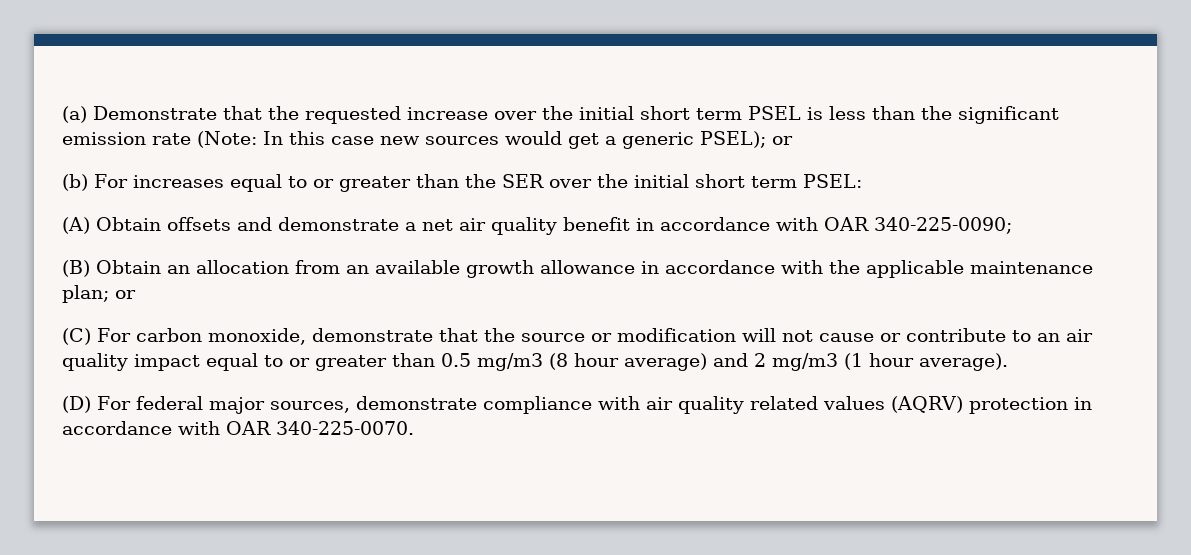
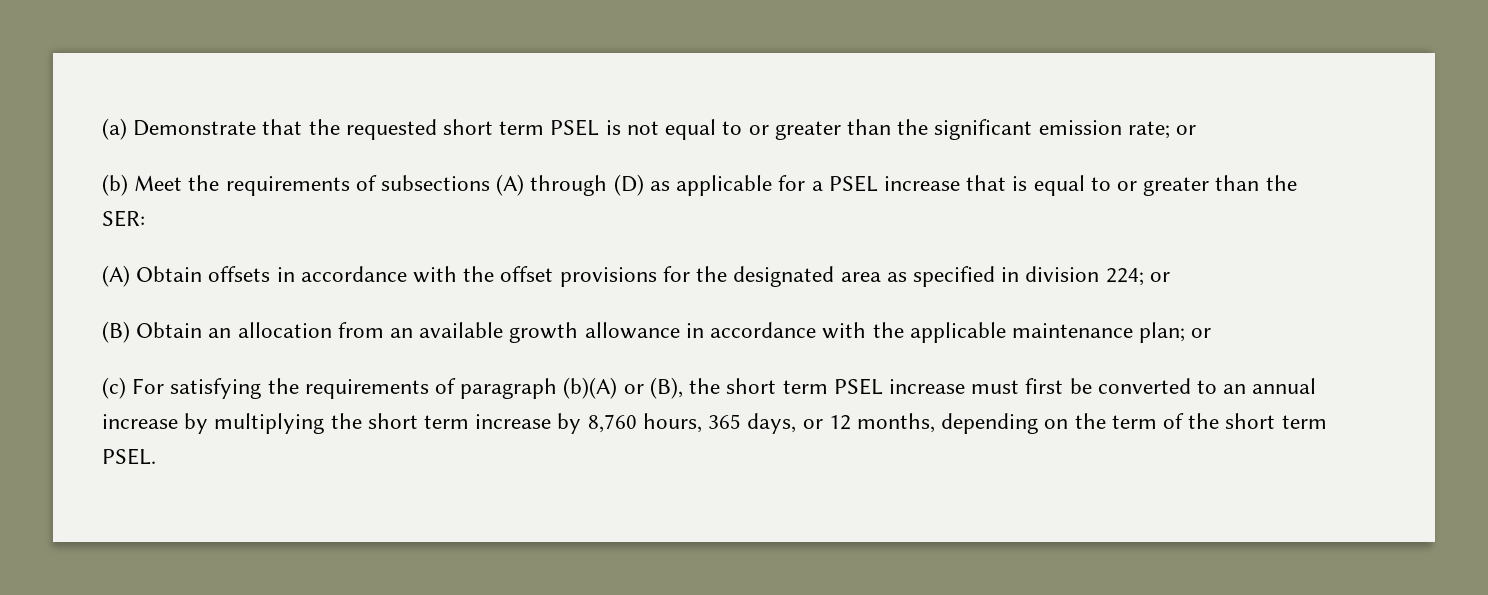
- (a) Demonstrate that the requested increase over the initial short term PSEL is less than the significant emission rate (Note: In this case new sources would get a generic PSEL); or
- (b) For increases equal to or greater than the SER over the initial short term PSEL:
- (A) Obtain offsets and demonstrate a net air quality benefit in accordance with OAR 340-225-0090;
+ (a) Demonstrate that the requested short term PSEL is not equal to or greater than the significant emission rate; or
+ (b) Meet the requirements of subsections (A) through (D) as applicable for a PSEL increase that is equal to or greater than the SER:
+ (A) Obtain offsets in accordance with the offset provisions for the designated area as specified in division 224; or
- (C) For carbon monoxide, demonstrate that the source or modification will not cause or contribute to an air quality impact equal to or greater than 0.5 mg/m3 (8 hour average) and 2 mg/m3 (1 hour average).
- (D) For federal major sources, demonstrate compliance with air quality related values (AQRV) protection in accordance with OAR 340-225-0070.
+ (c) For satisfying the requirements of paragraph (b)(A) or (B), the short term PSEL increase must first be converted to an annual increase by multiplying the short term increase by 8,760 hours, 365 days, or 12 months, depending on the term of the short term PSEL.

